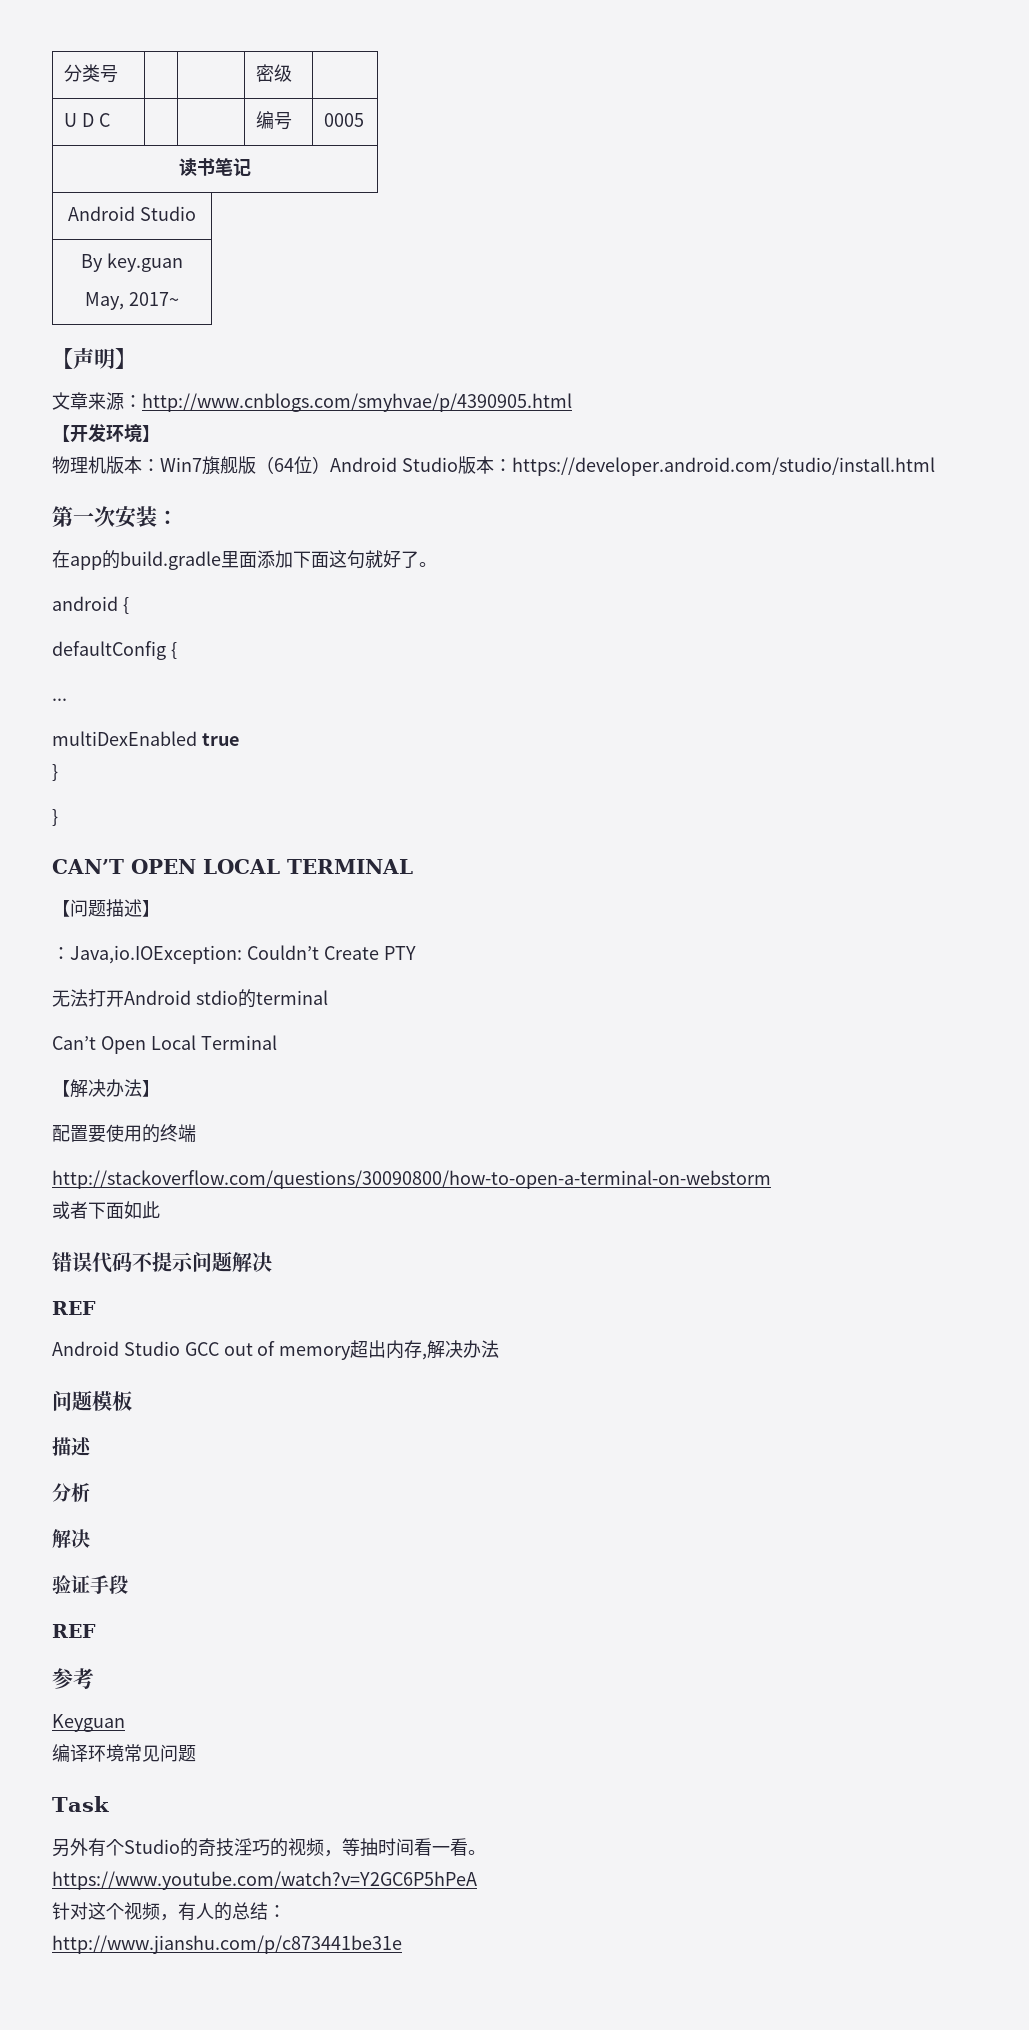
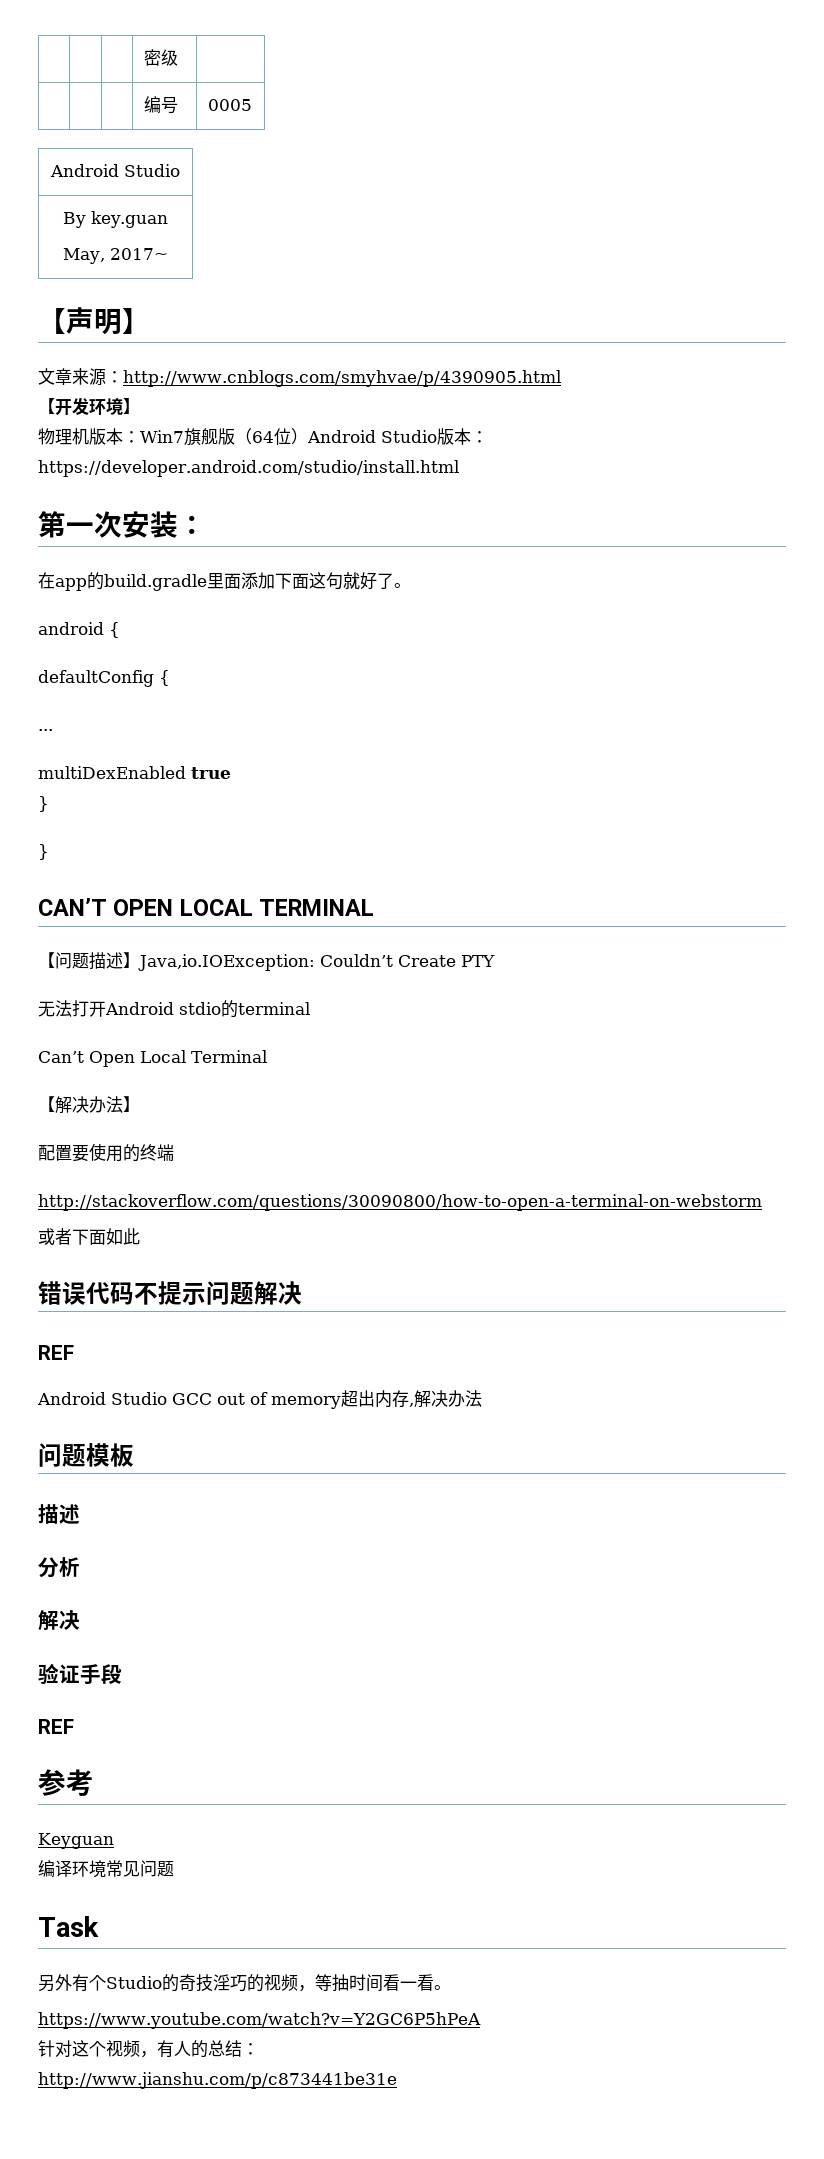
- 分类号 | | | 密级 |
+ | | | 密级 |
- U D C | | | 编号 | 0005
+ | | | 编号 | 0005
- 读书笔记
- 【问题描述】
- ：Java,io.IOException: Couldn’t Create PTY
+ 【问题描述】Java,io.IOException: Couldn’t Create PTY

